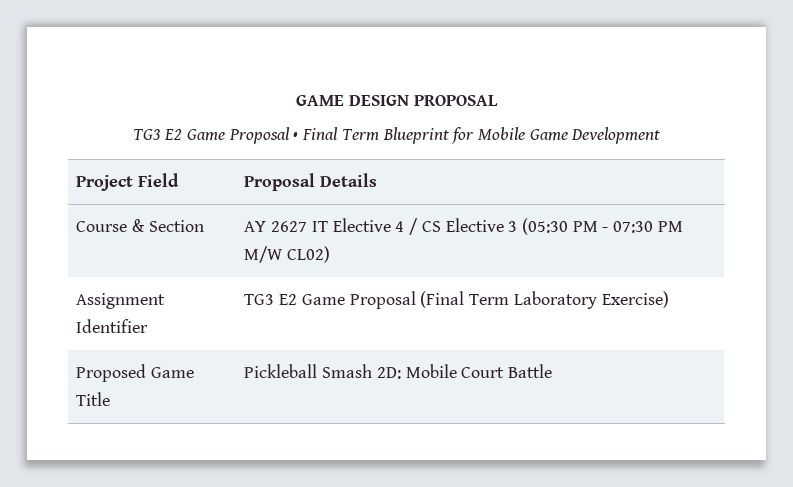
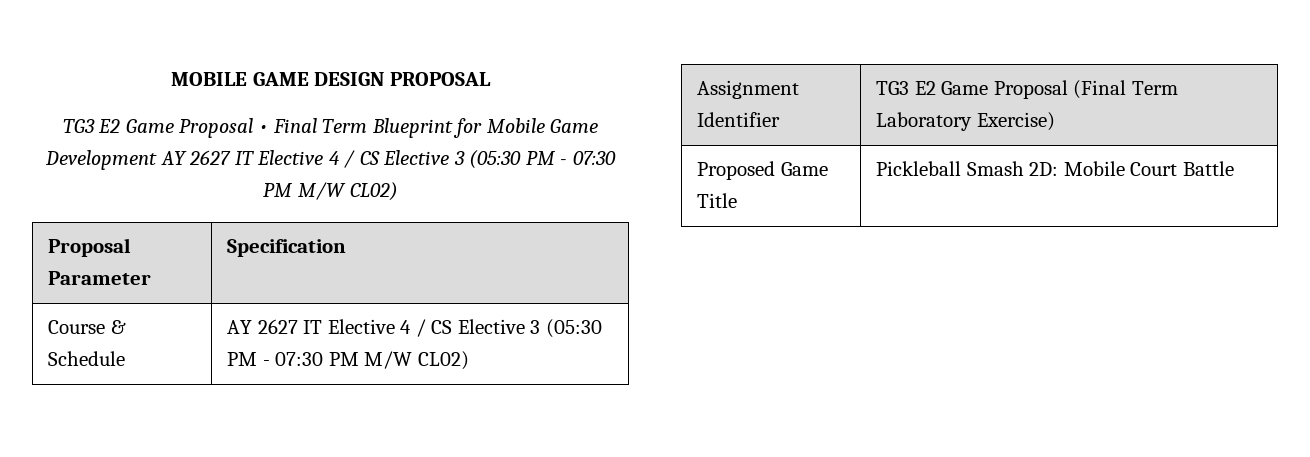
- GAME DESIGN PROPOSAL
+ MOBILE GAME DESIGN PROPOSAL
- TG3 E2 Game Proposal • Final Term Blueprint for Mobile Game Development
- Project Field | Proposal Details
+ TG3 E2 Game Proposal • Final Term Blueprint for Mobile Game Development AY 2627 IT Elective 4 / CS Elective 3 (05:30 PM - 07:30 PM M/W CL02)
+ Proposal Parameter | Specification
- Course & Section | AY 2627 IT Elective 4 / CS Elective 3 (05:30 PM - 07:30 PM M/W CL02)
+ Course & Schedule | AY 2627 IT Elective 4 / CS Elective 3 (05:30 PM - 07:30 PM M/W CL02)

